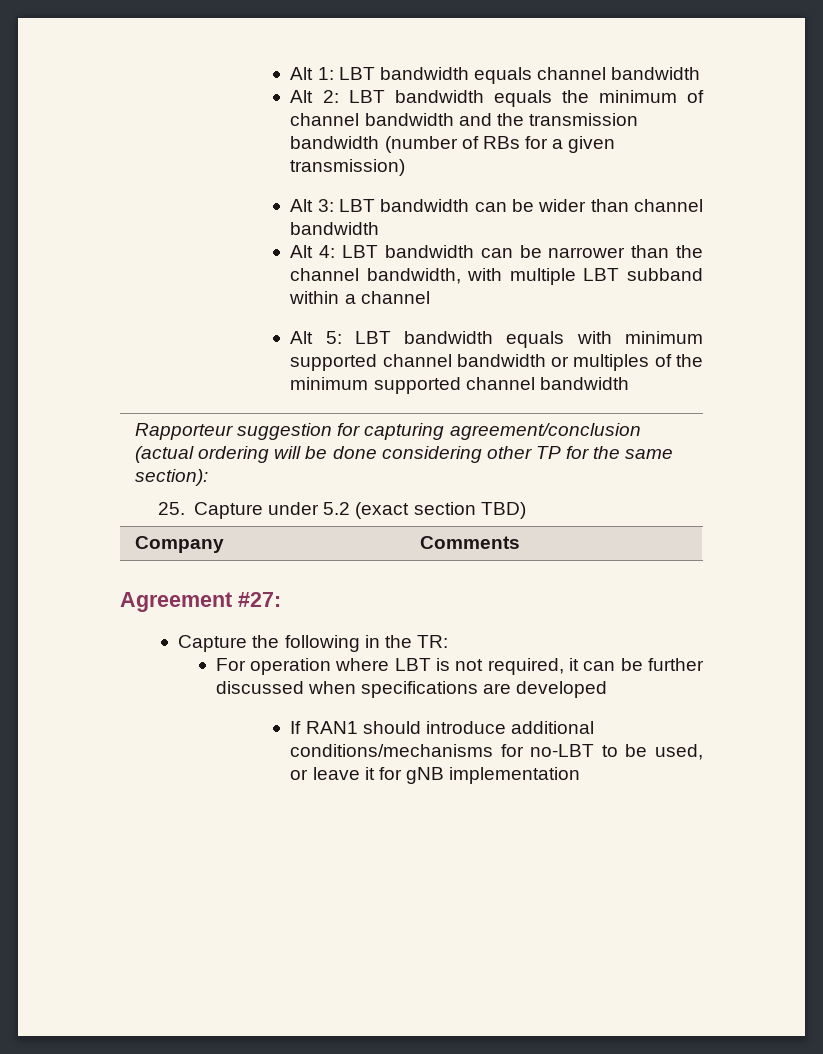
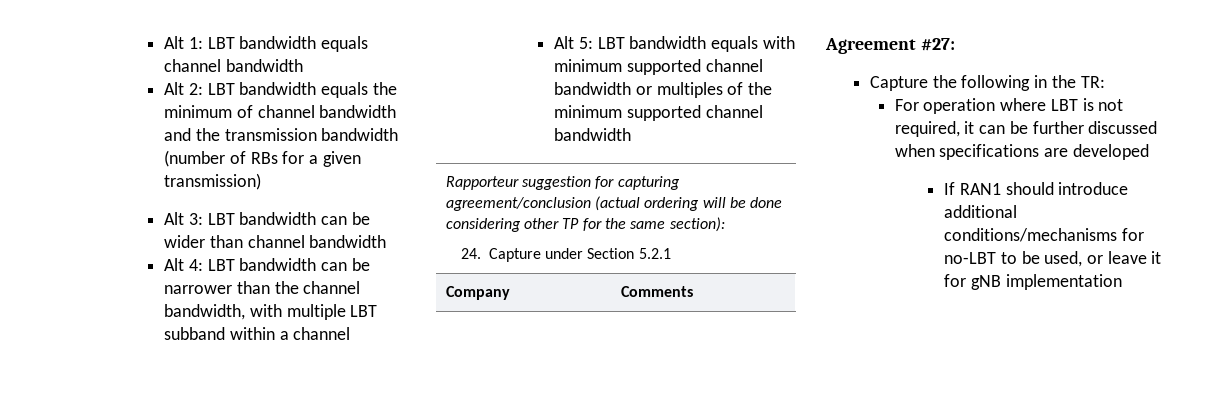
  Rapporteur suggestion for capturing agreement/conclusion (actual ordering will be done considering other TP for the same section):
- 25. Capture under 5.2 (exact section TBD)
+ 24. Capture under Section 5.2.1

